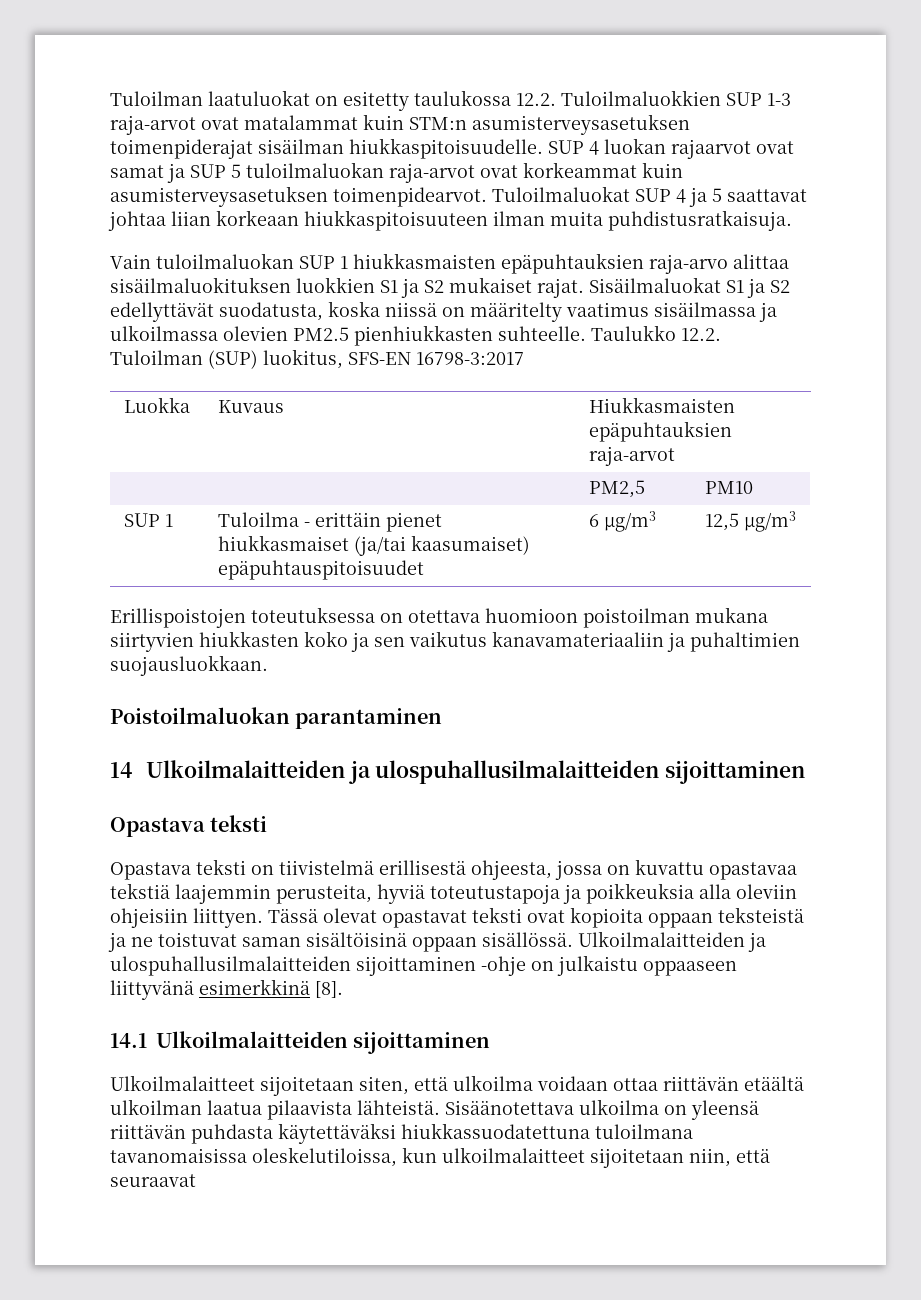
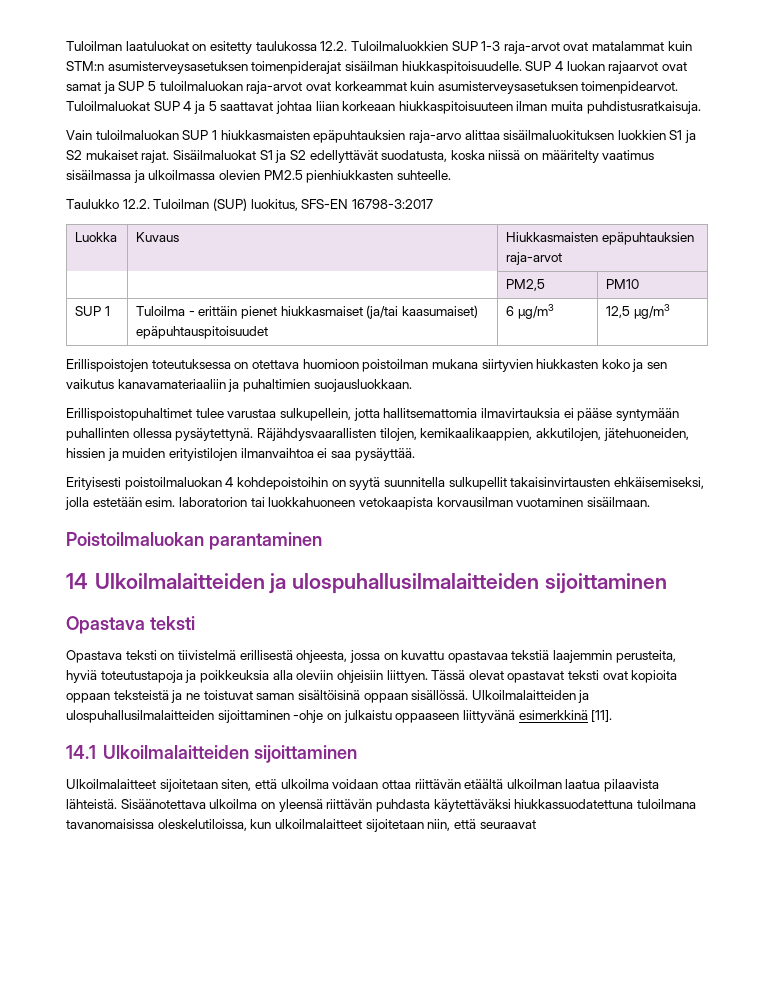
- Sisäilmaluokat S1 ja S2 edellyttävät suodatusta, koska niissä on määritelty vaatimus sisäilmassa ja ulkoilmassa olevien PM2.5 pienhiukkasten suhteelle. Taulukko 12.2. Tuloilman (SUP) luokitus, SFS-EN 16798-3:2017
+ Sisäilmaluokat S1 ja S2 edellyttävät suodatusta, koska niissä on määritelty vaatimus sisäilmassa ja ulkoilmassa olevien PM2.5 pienhiukkasten suhteelle.
+ Taulukko 12.2. Tuloilman (SUP) luokitus, SFS-EN 16798-3:2017
+ Erillispoistopuhaltimet tulee varustaa sulkupellein, jotta hallitsemattomia ilmavirtauksia ei pääse syntymään puhallinten ollessa pysäytettynä. Räjähdysvaarallisten tilojen, kemikaalikaappien, akkutilojen, jätehuoneiden, hissien ja muiden erityistilojen ilmanvaihtoa ei saa pysäyttää.
+ Erityisesti poistoilmaluokan 4 kohdepoistoihin on syytä suunnitella sulkupellit takaisinvirtausten ehkäisemiseksi, jolla estetään esim. laboratorion tai luokkahuoneen vetokaapista korvausilman vuotaminen sisäilmaan.
- Ulkoilmalaitteiden ja ulospuhallusilmalaitteiden sijoittaminen -ohje on julkaistu oppaaseen liittyvänä esimerkkinä [8].
+ Ulkoilmalaitteiden ja ulospuhallusilmalaitteiden sijoittaminen -ohje on julkaistu oppaaseen liittyvänä esimerkkinä [11].

